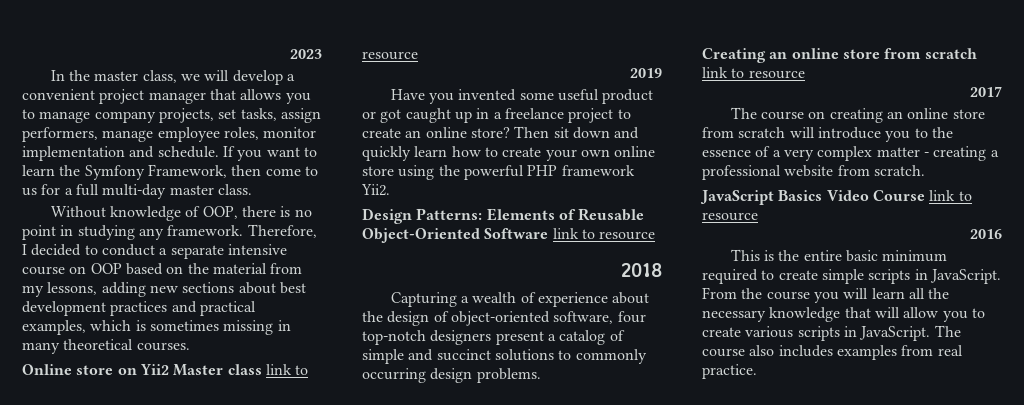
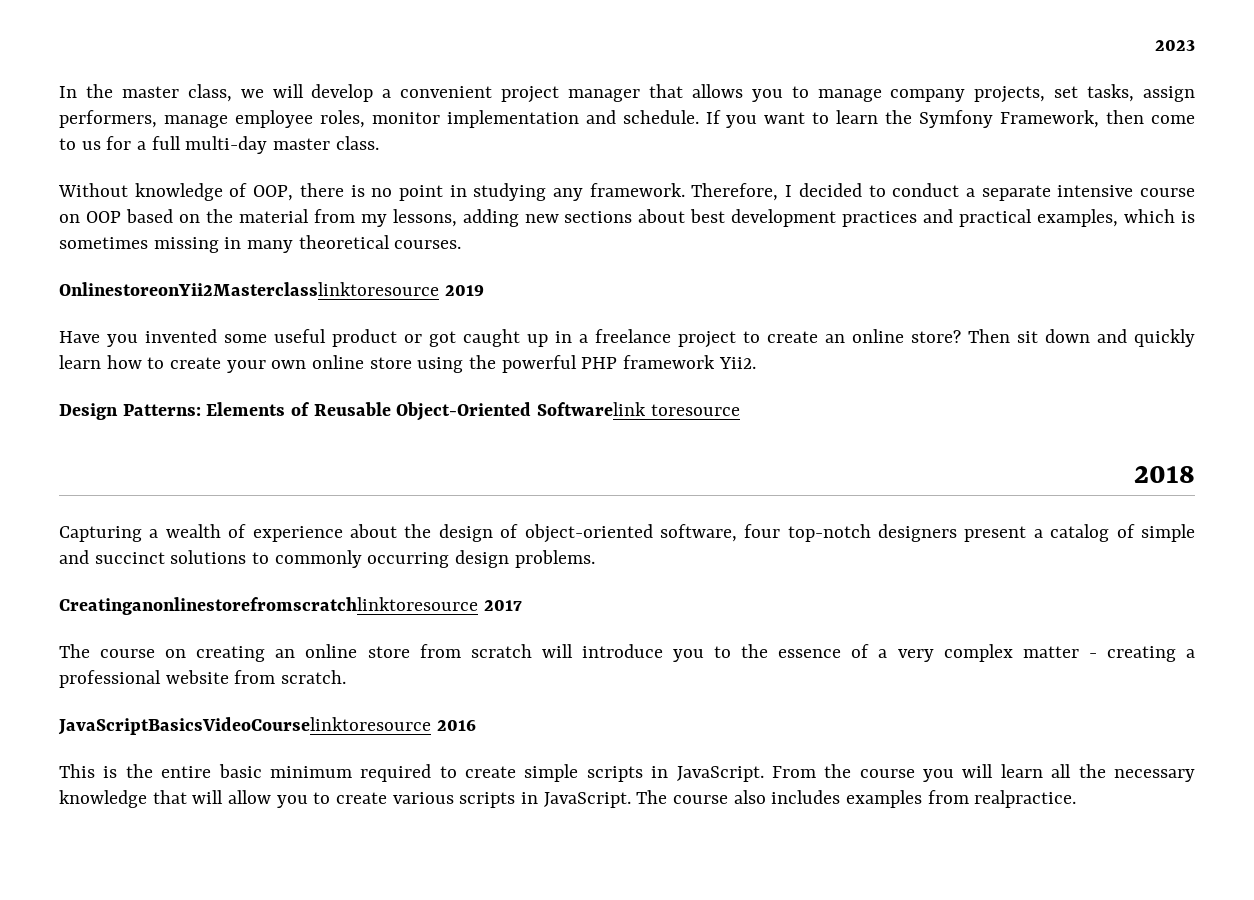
- Online store on Yii2 Master class link to resource
- 2019
+ OnlinestoreonYii2Masterclasslinktoresource 2019
- Design Patterns: Elements of Reusable Object-Oriented Software link to resource
+ Design Patterns: Elements of Reusable Object-Oriented Softwarelink toresource
- Creating an online store from scratch link to resource
- 2017
+ Creatinganonlinestorefromscratchlinktoresource 2017
- JavaScript Basics Video Course link to resource
- 2016
+ JavaScriptBasicsVideoCourselinktoresource 2016
- The course also includes examples from real practice.
+ The course also includes examples from realpractice.

